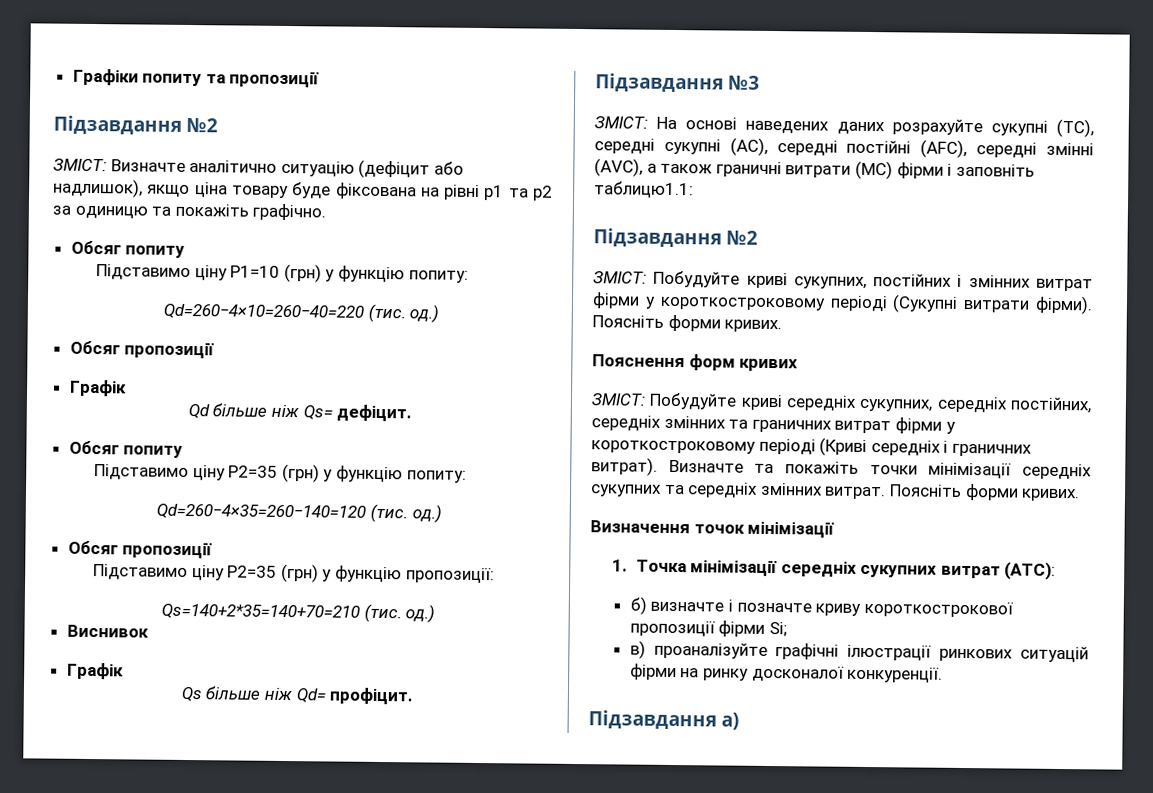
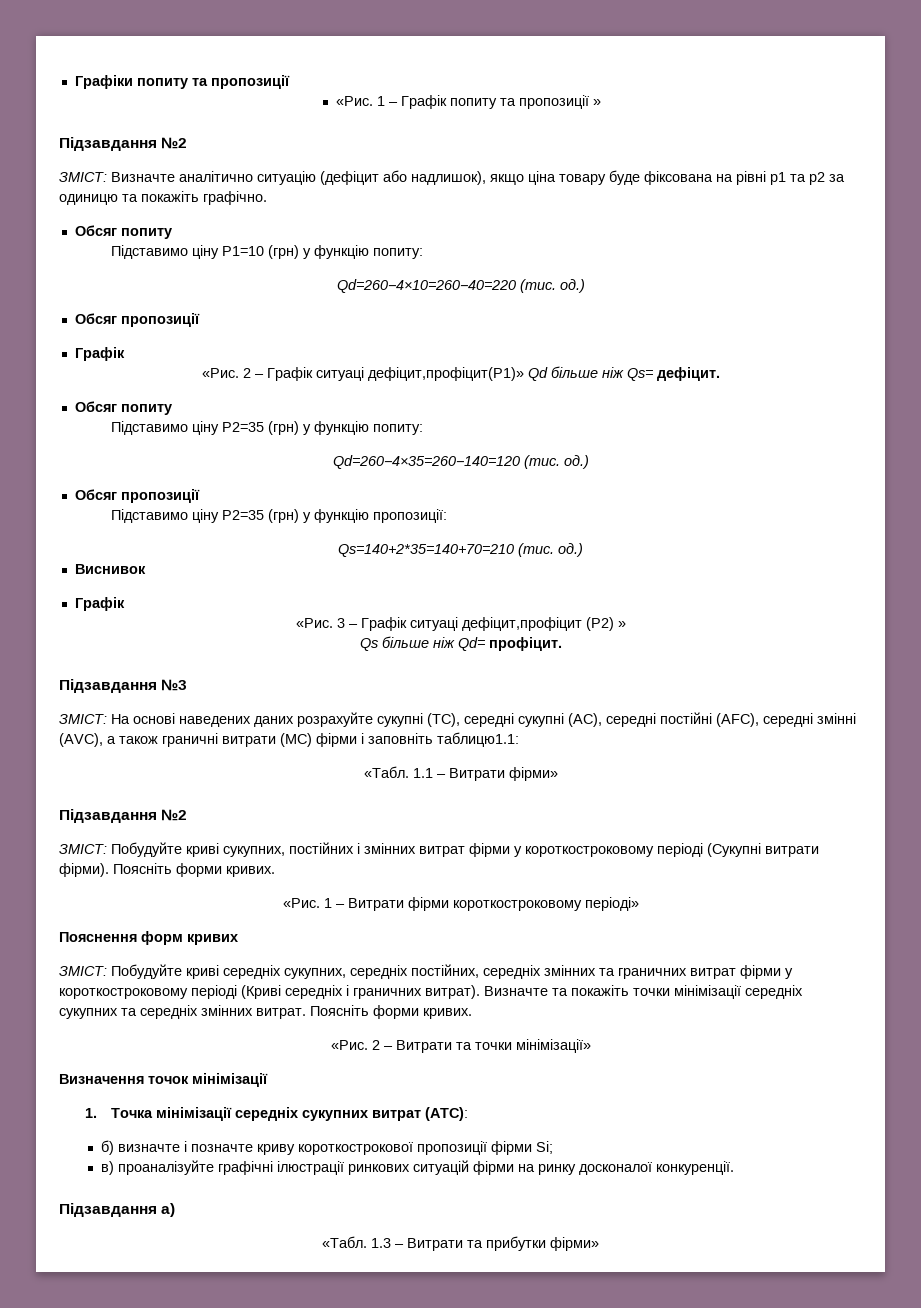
+ «Рис. 1 – Графік попиту та пропозиції »
- Qd більше ніж Qs= дефіцит.
+ «Рис. 2 – Графік ситуаці дефіцит,профіцит(Р1)» Qd більше ніж Qs= дефіцит.
+ «Рис. 3 – Графік ситуаці дефіцит,профіцит (Р2) »
+ «Табл. 1.1 – Витрати фірми»
+ «Рис. 1 – Витрати фірми короткостроковому періоді»
+ «Рис. 2 – Витрати та точки мінімізації»
+ «Табл. 1.3 – Витрати та прибутки фірми»

